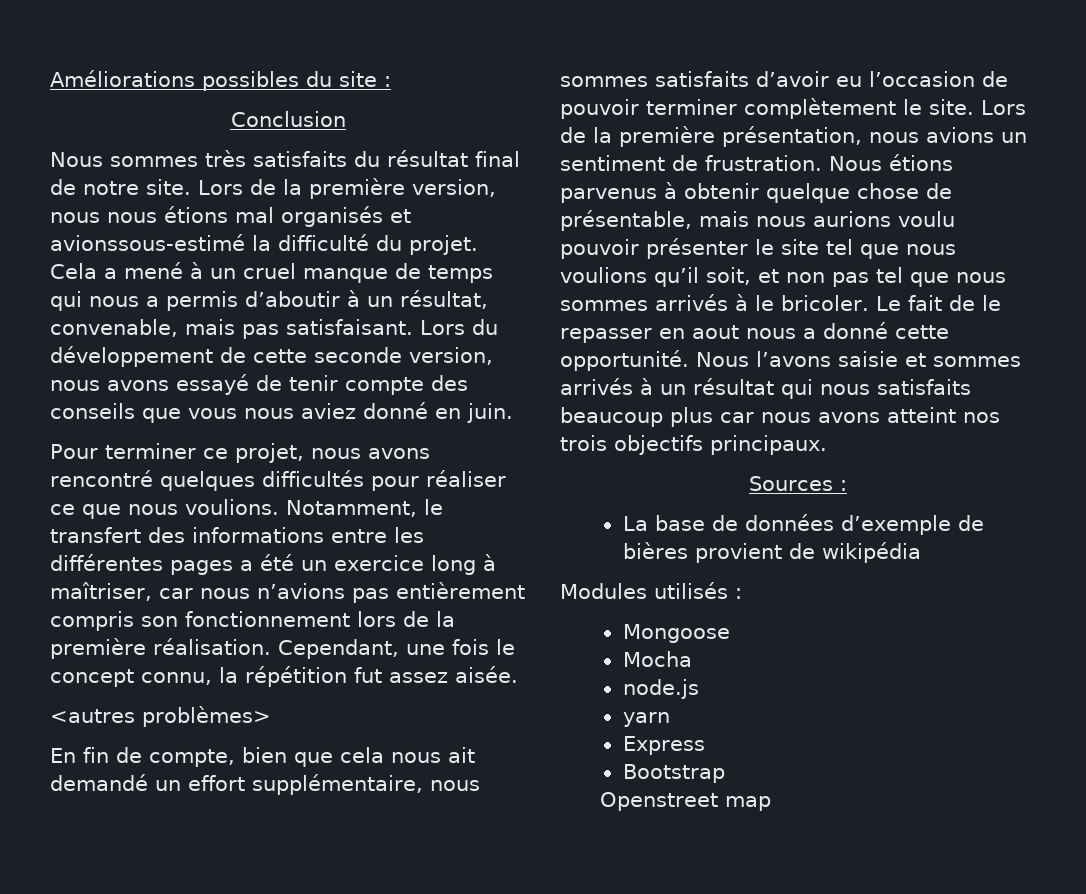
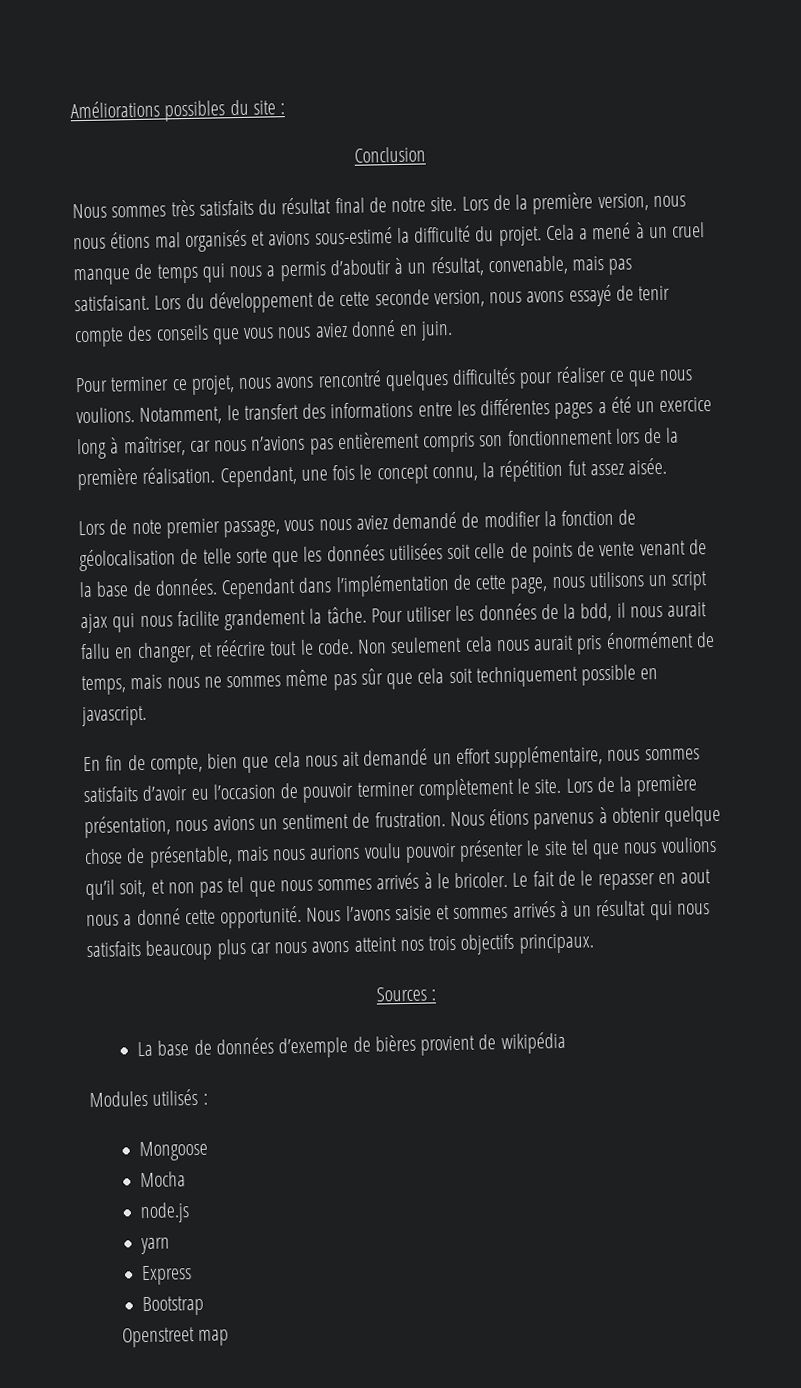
- Lors de la première version, nous nous étions mal organisés et avionssous-estimé la difficulté du projet.
+ Lors de la première version, nous nous étions mal organisés et avions sous-estimé la difficulté du projet.
- <autres problèmes>
+ Lors de note premier passage, vous nous aviez demandé de modifier la fonction de géolocalisation de telle sorte que les données utilisées soit celle de points de vente venant de la base de données. Cependant dans l’implémentation de cette page, nous utilisons un script ajax qui nous facilite grandement la tâche. Pour utiliser les données de la bdd, il nous aurait fallu en changer, et réécrire tout le code. Non seulement cela nous aurait pris énormément de temps, mais nous ne sommes même pas sûr que cela soit techniquement possible en javascript.

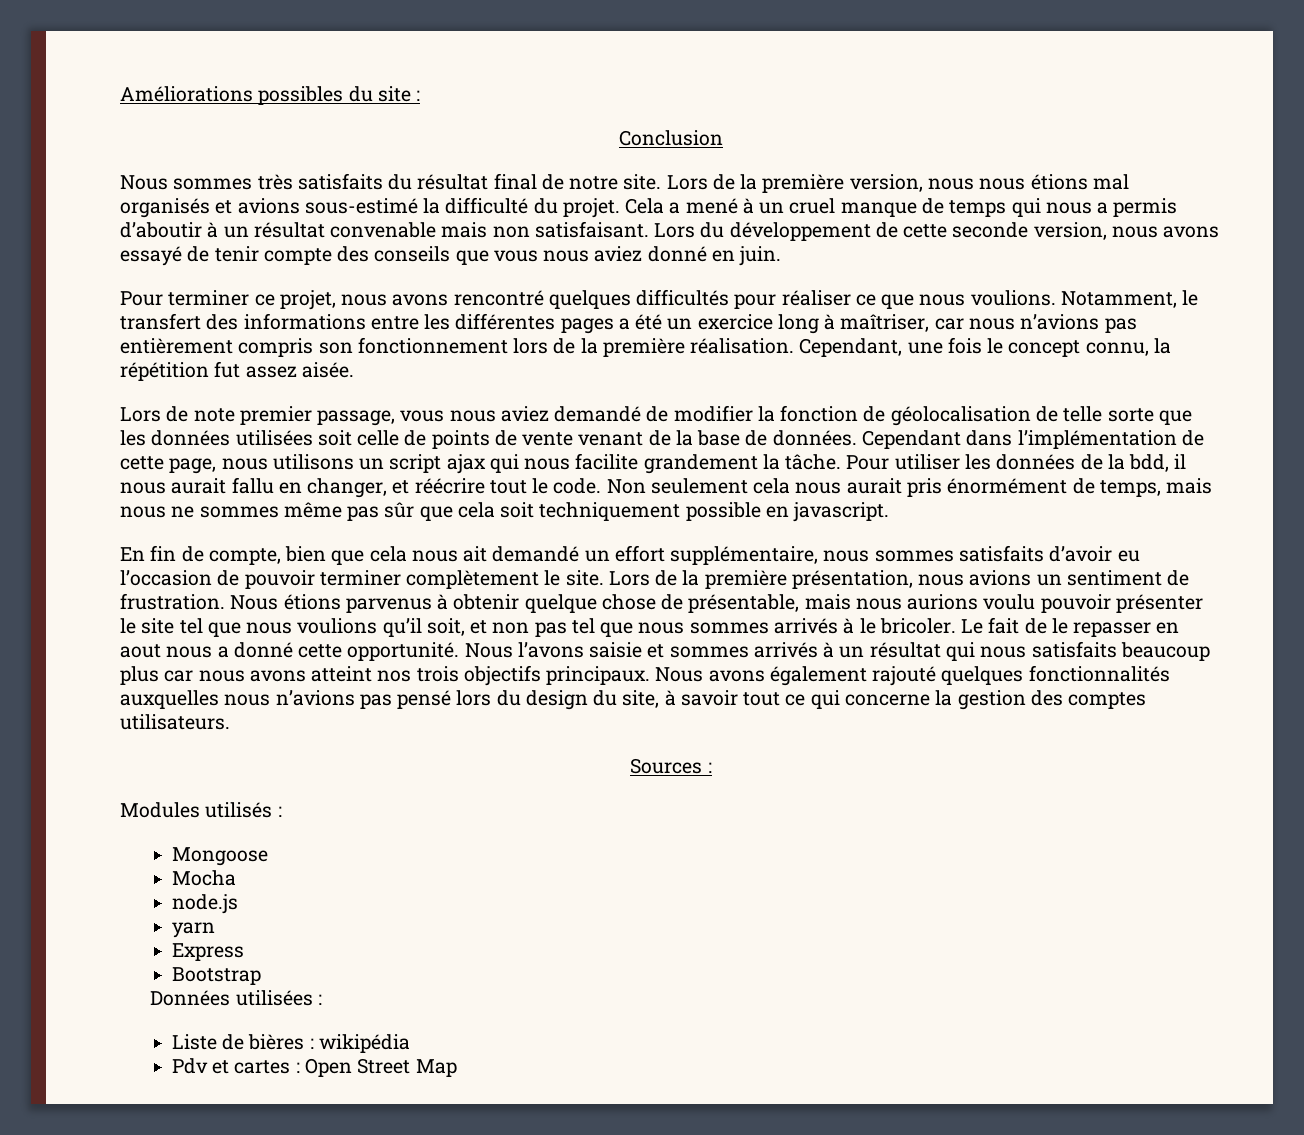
- Cela a mené à un cruel manque de temps qui nous a permis d’aboutir à un résultat, convenable, mais pas satisfaisant.
+ Cela a mené à un cruel manque de temps qui nous a permis d’aboutir à un résultat convenable mais non satisfaisant.
- Nous l’avons saisie et sommes arrivés à un résultat qui nous satisfaits beaucoup plus car nous avons atteint nos trois objectifs principaux.
+ Nous l’avons saisie et sommes arrivés à un résultat qui nous satisfaits beaucoup plus car nous avons atteint nos trois objectifs principaux. Nous avons également rajouté quelques fonctionnalités auxquelles nous n’avions pas pensé lors du design du site, à savoir tout ce qui concerne la gestion des comptes utilisateurs.
  Sources :
- La base de données d’exemple de bières provient de wikipédia
- Openstreet map
+ Données utilisées :
+ Liste de bières : wikipédia
+ Pdv et cartes : Open Street Map

